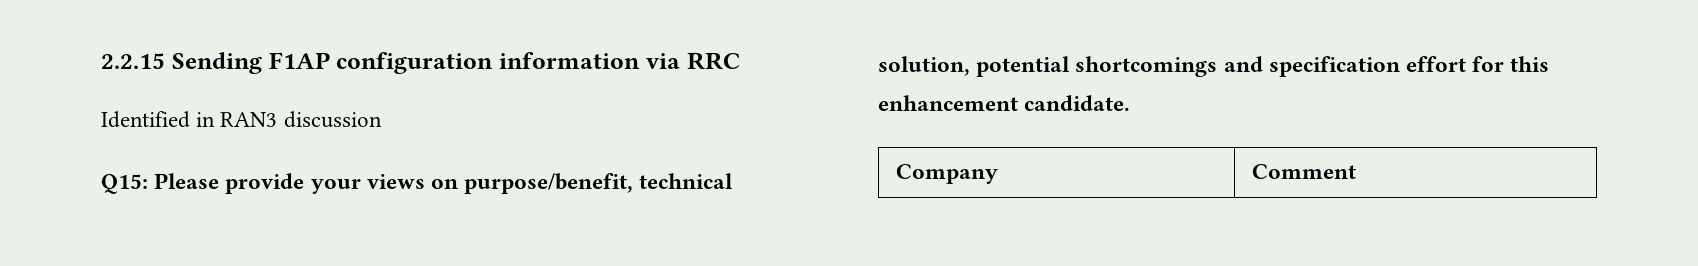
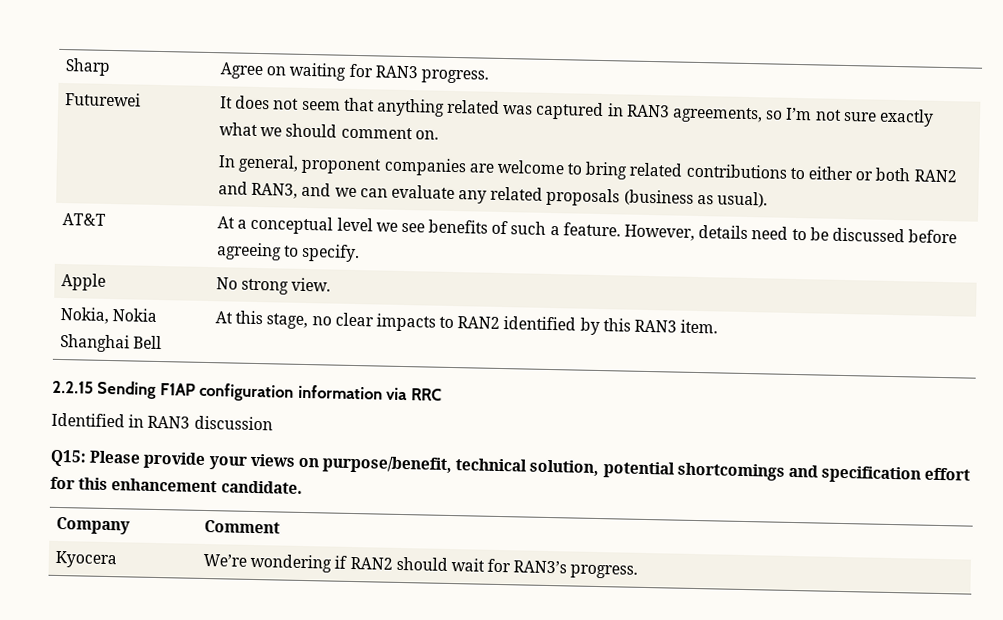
+ Sharp | Agree on waiting for RAN3 progress.
+ Futurewei | It does not seem that anything related was captured in RAN3 agreements, so I’m not sure exactly what we should comment on.
+ In general, proponent companies are welcome to bring related contributions to either or both RAN2 and RAN3, and we can evaluate any related proposals (business as usual).
+ AT&T | At a conceptual level we see benefits of such a feature. However, details need to be discussed before agreeing to specify.
+ Apple | No strong view.
+ Nokia, Nokia Shanghai Bell | At this stage, no clear impacts to RAN2 identified by this RAN3 item.
+ Kyocera | We’re wondering if RAN2 should wait for RAN3’s progress.

